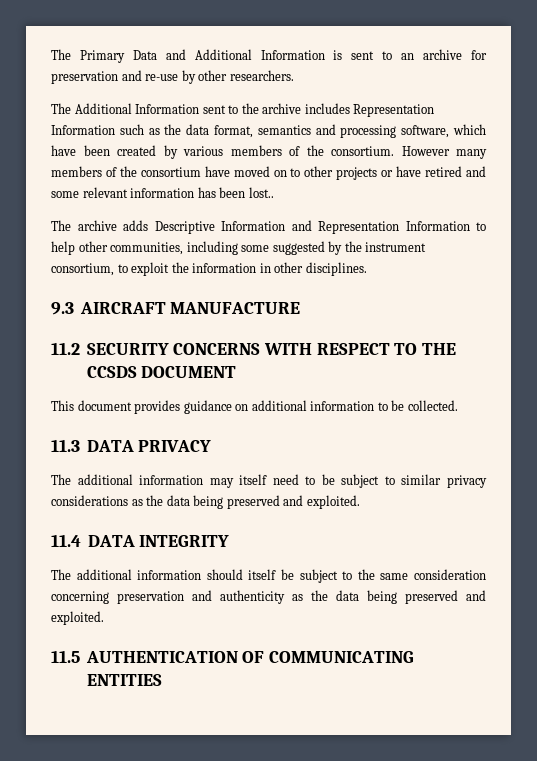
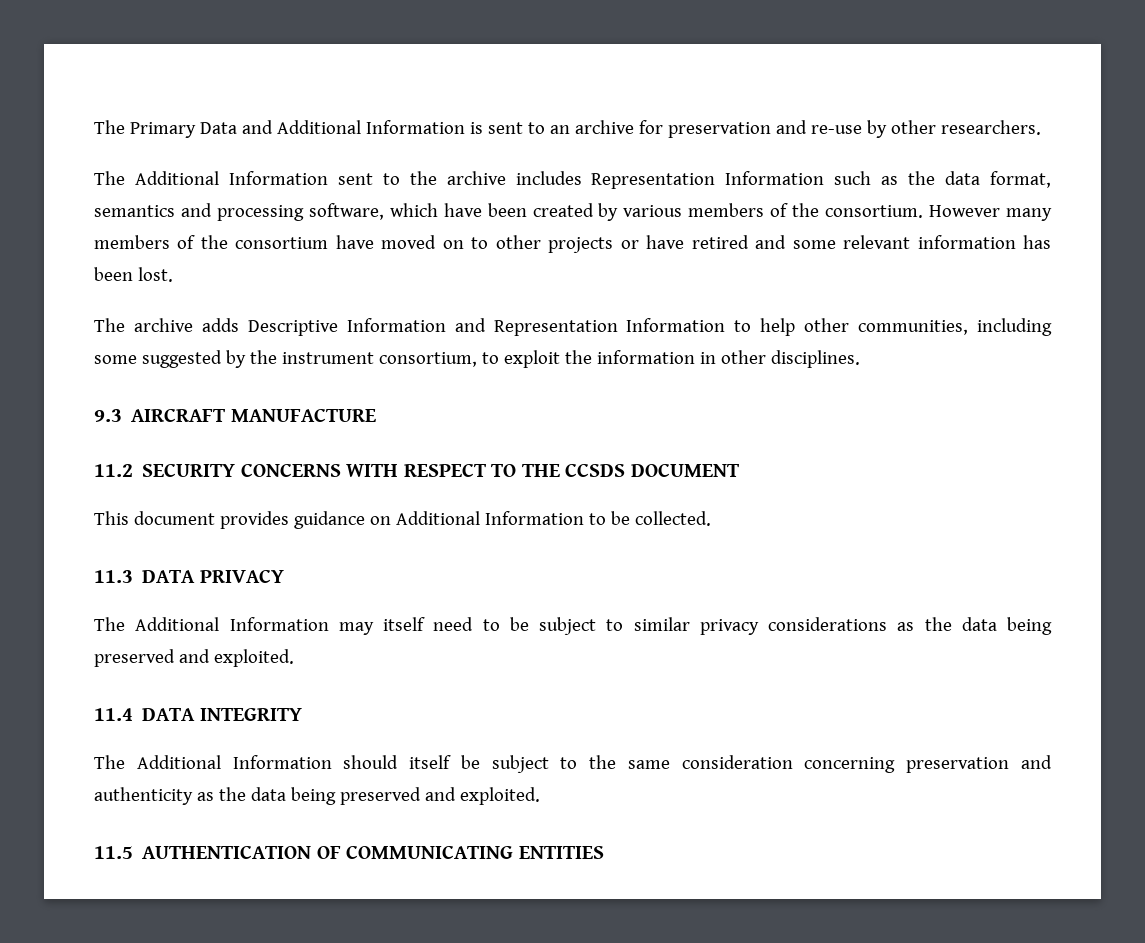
- However many members of the consortium have moved on to other projects or have retired and some relevant information has been lost..
+ However many members of the consortium have moved on to other projects or have retired and some relevant information has been lost.
- This document provides guidance on additional information to be collected.
+ This document provides guidance on Additional Information to be collected.
- The additional information may itself need to be subject to similar privacy considerations as the data being preserved and exploited.
+ The Additional Information may itself need to be subject to similar privacy considerations as the data being preserved and exploited.
- The additional information should itself be subject to the same consideration concerning preservation and authenticity as the data being preserved and exploited.
+ The Additional Information should itself be subject to the same consideration concerning preservation and authenticity as the data being preserved and exploited.

